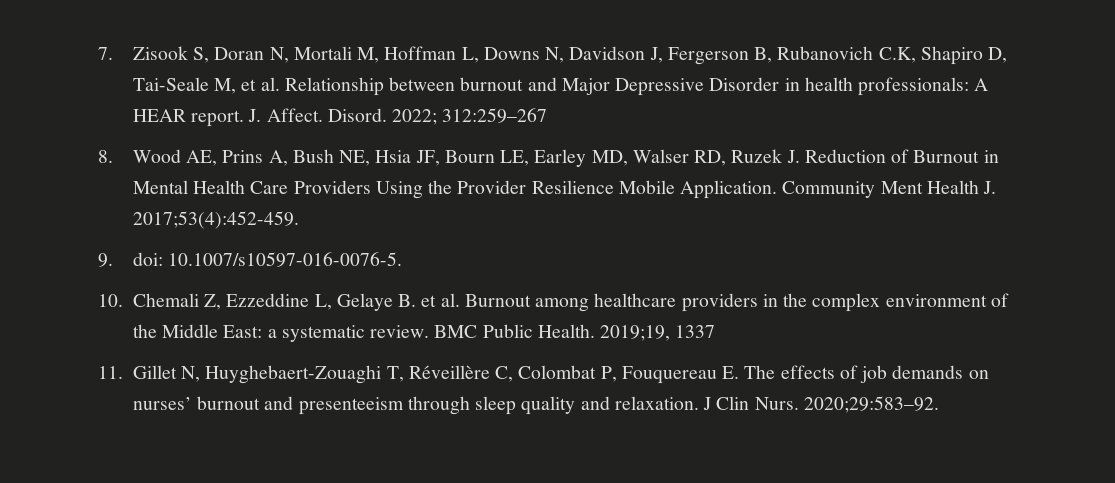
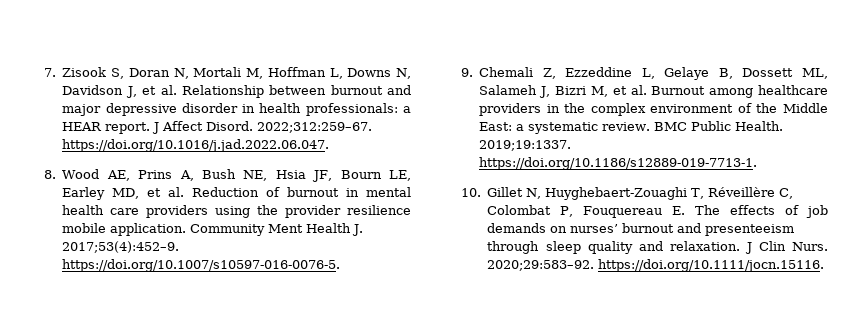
- 7. Zisook S, Doran N, Mortali M, Hoffman L, Downs N, Davidson J, Fergerson B, Rubanovich C.K, Shapiro D, Tai-Seale M, et al. Relationship between burnout and Major Depressive Disorder in health professionals: A HEAR report.
+ 7. Zisook S, Doran N, Mortali M, Hoffman L, Downs N, Davidson J, et al. Relationship between burnout and major depressive disorder in health professionals: a HEAR report.
- J. Affect. Disord. 2022; 312:259–267
+ J Affect Disord. 2022;312:259–67. https://doi.org/10.1016/j.jad.2022.06.047.
- 8. Wood AE, Prins A, Bush NE, Hsia JF, Bourn LE, Earley MD, Walser RD, Ruzek J. Reduction of Burnout in Mental Health Care Providers Using the Provider Resilience Mobile Application. Community Ment Health J. 2017;53(4):452-459.
- 9. doi: 10.1007/s10597-016-0076-5.
- 10. Chemali Z, Ezzeddine L, Gelaye B. et al. Burnout among healthcare providers in the complex environment of the Middle East: a systematic review.
+ 8. Wood AE, Prins A, Bush NE, Hsia JF, Bourn LE, Earley MD, et al. Reduction of burnout in mental health care providers using the provider resilience mobile application. Community Ment Health J. 2017;53(4):452–9. https://doi.org/10.1007/s10597-016-0076-5.
+ 9. Chemali Z, Ezzeddine L, Gelaye B, Dossett ML, Salameh J, Bizri M, et al. Burnout among healthcare providers in the complex environment of the Middle East: a systematic review.
- 2019;19, 1337
- 11. Gillet N, Huyghebaert-Zouaghi T, Réveillère C, Colombat P, Fouquereau E. The effects of job demands on nurses’ burnout and presenteeism through sleep quality and relaxation.
+ 2019;19:1337. https://doi.org/10.1186/s12889-019-7713-1.
+ 10. Gillet N, Huyghebaert-Zouaghi T, Réveillère C, Colombat P, Fouquereau E. The effects of job demands on nurses’ burnout and presenteeism through sleep quality and relaxation.
- 2020;29:583–92.
+ 2020;29:583–92. https://doi.org/10.1111/jocn.15116.

